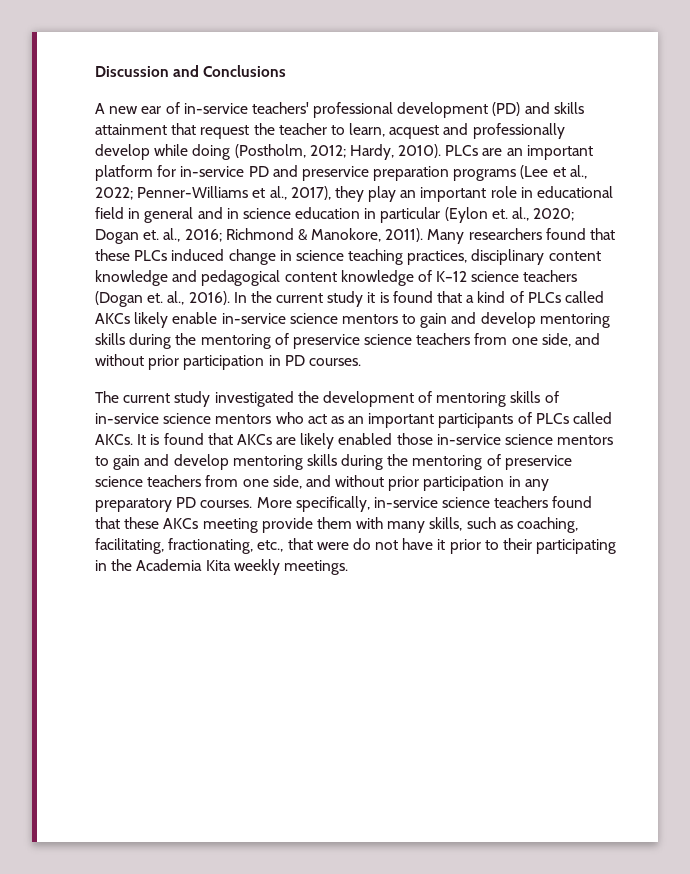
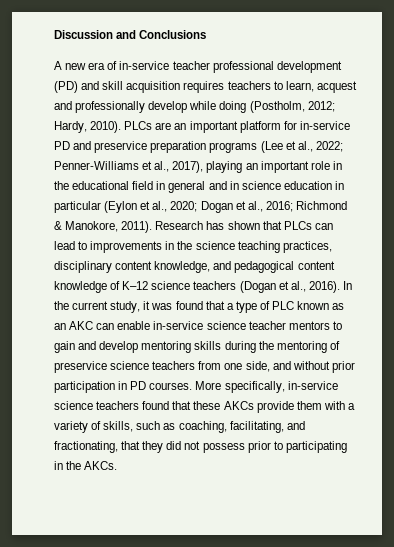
- A new ear of in-service teachers' professional development (PD) and skills attainment that request the teacher to learn, acquest and professionally develop while doing (Postholm, 2012; Hardy, 2010).
+ A new era of in-service teacher professional development (PD) and skill acquisition requires teachers to learn, acquest and professionally develop while doing (Postholm, 2012; Hardy, 2010).
- PLCs are an important platform for in-service PD and preservice preparation programs (Lee et al., 2022; Penner-Williams et al., 2017), they play an important role in educational field in general and in science education in particular (Eylon et. al., 2020; Dogan et. al., 2016; Richmond & Manokore, 2011).
+ PLCs are an important platform for in-service PD and preservice preparation programs (Lee et al., 2022; Penner-Williams et al., 2017), playing an important role in the educational field in general and in science education in particular (Eylon et al., 2020; Dogan et al., 2016; Richmond & Manokore, 2011).
- Many researchers found that these PLCs induced change in science teaching practices, disciplinary content knowledge and pedagogical content knowledge of K–12 science teachers (Dogan et. al., 2016).
+ Research has shown that PLCs can lead to improvements in the science teaching practices, disciplinary content knowledge, and pedagogical content knowledge of K–12 science teachers (Dogan et al., 2016).
- In the current study it is found that a kind of PLCs called AKCs likely enable in-service science mentors to gain and develop mentoring skills during the mentoring of preservice science teachers from one side, and without prior participation in PD courses.
- The current study investigated the development of mentoring skills of in-service science mentors who act as an important participants of PLCs called AKCs. It is found that AKCs are likely enabled those in-service science mentors to gain and develop mentoring skills during the mentoring of preservice science teachers from one side, and without prior participation in any preparatory PD courses.
+ In the current study, it was found that a type of PLC known as an AKC can enable in-service science teacher mentors to gain and develop mentoring skills during the mentoring of preservice science teachers from one side, and without prior participation in PD courses.
- More specifically, in-service science teachers found that these AKCs meeting provide them with many skills, such as coaching, facilitating, fractionating, etc., that were do not have it prior to their participating in the Academia Kita weekly meetings.
+ More specifically, in-service science teachers found that these AKCs provide them with a variety of skills, such as coaching, facilitating, and fractionating, that they did not possess prior to participating in the AKCs.

